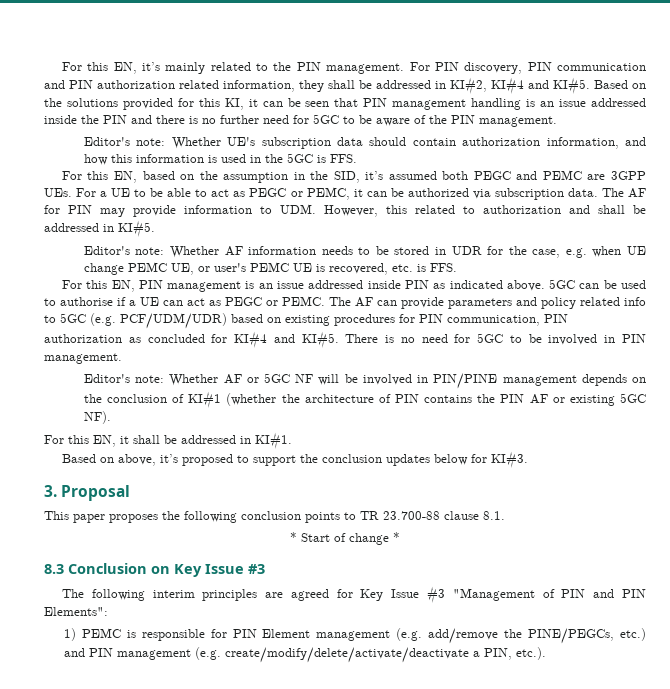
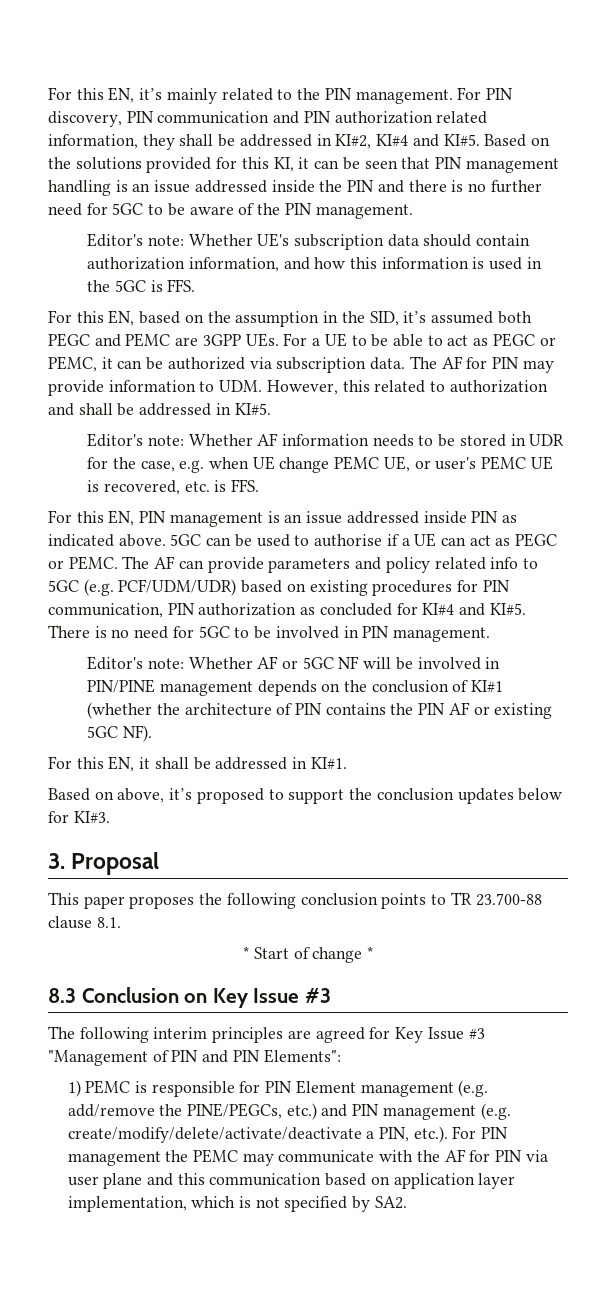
- 1) PEMC is responsible for PIN Element management (e.g. add/remove the PINE/PEGCs, etc.) and PIN management (e.g. create/modify/delete/activate/deactivate a PIN, etc.).
+ 1) PEMC is responsible for PIN Element management (e.g. add/remove the PINE/PEGCs, etc.) and PIN management (e.g. create/modify/delete/activate/deactivate a PIN, etc.). For PIN management the PEMC may communicate with the AF for PIN via user plane and this communication based on application layer implementation, which is not specified by SA2.

